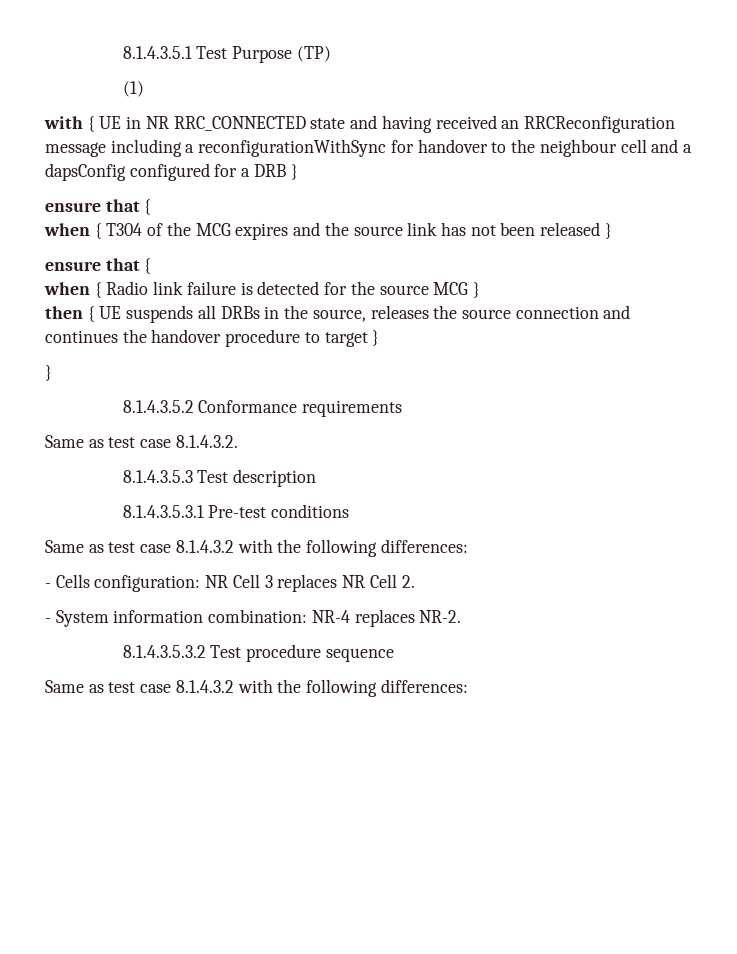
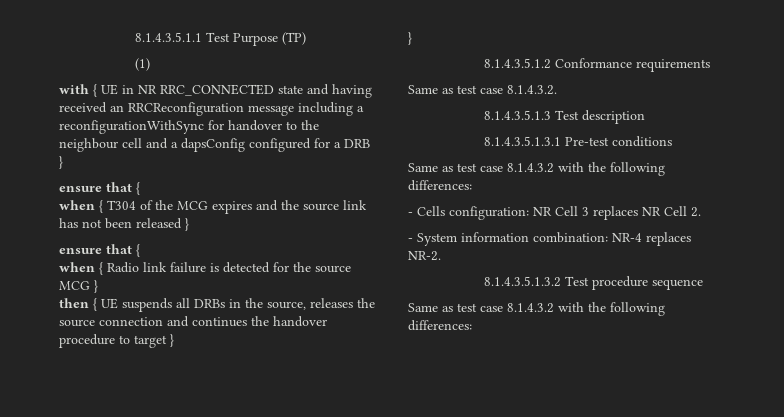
- 8.1.4.3.5.1 Test Purpose (TP)
+ 8.1.4.3.5.1.1 Test Purpose (TP)
- 8.1.4.3.5.2 Conformance requirements
+ 8.1.4.3.5.1.2 Conformance requirements
- 8.1.4.3.5.3 Test description
+ 8.1.4.3.5.1.3 Test description
- 8.1.4.3.5.3.1 Pre-test conditions
+ 8.1.4.3.5.1.3.1 Pre-test conditions
- 8.1.4.3.5.3.2 Test procedure sequence
+ 8.1.4.3.5.1.3.2 Test procedure sequence

